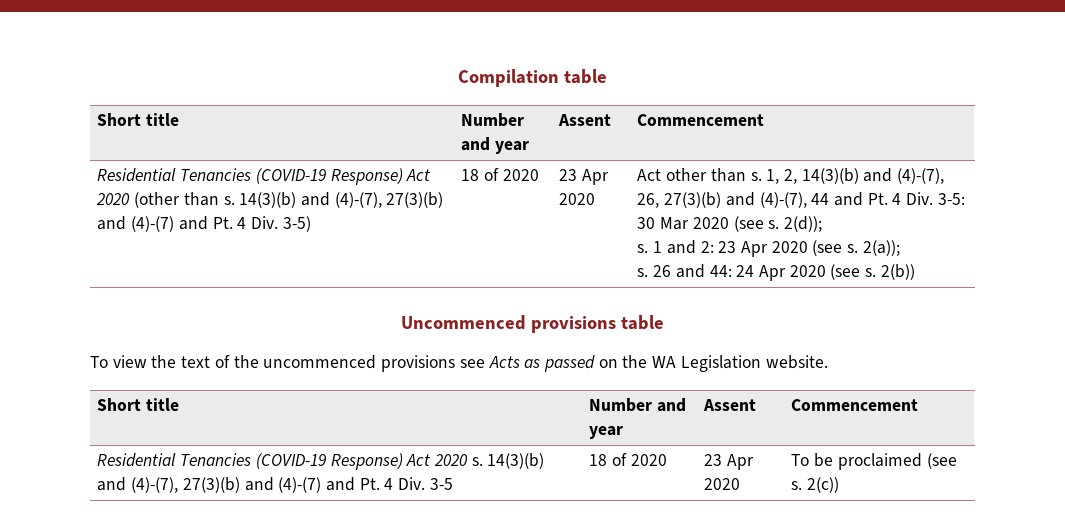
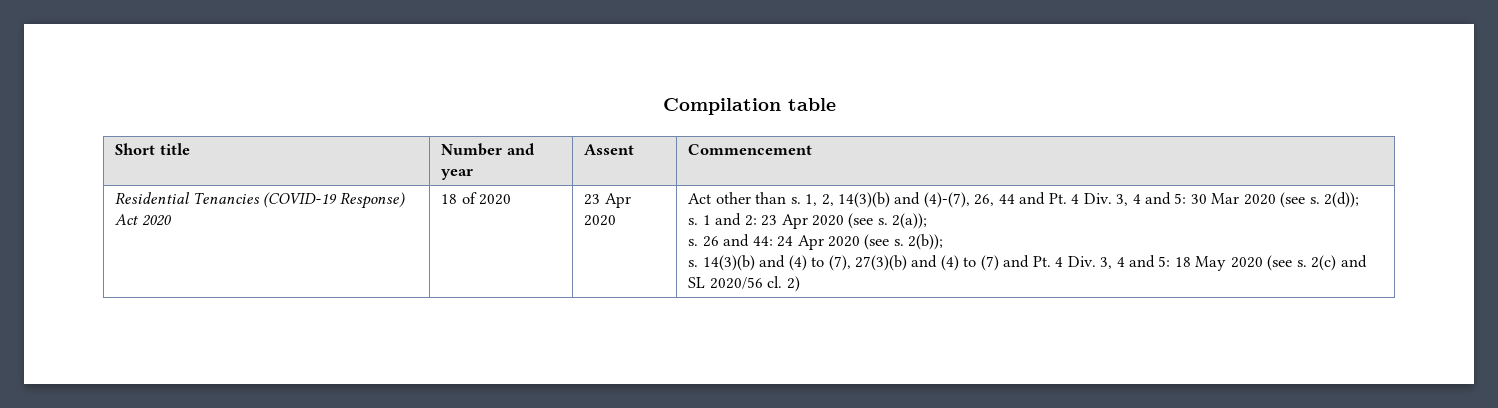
- Residential Tenancies (COVID-19 Response) Act 2020 (other than s. 14(3)(b) and (4)-(7), 27(3)(b) and (4)-(7) and Pt. 4 Div. 3-5)
+ Residential Tenancies (COVID-19 Response) Act 2020
- 1, 2, 14(3)(b) and (4)-(7), 26, 27(3)(b) and (4)-(7), 44 and Pt. 4 Div. 3-5: 30 Mar 2020 (see s.
+ 1, 2, 14(3)(b) and (4)-(7), 26, 44 and Pt. 4 Div. 3, 4 and 5: 30 Mar 2020 (see s.
- 2(b))
- Uncommenced provisions table
- To view the text of the uncommenced provisions see Acts as passed on the WA Legislation website.
- Short title | Number and year | Assent | Commencement
- Residential Tenancies (COVID-19 Response) Act 2020 s. 14(3)(b) and (4)-(7), 27(3)(b) and (4)-(7) and Pt. 4 Div. 3-5 | 18 of 2020 | 23 Apr 2020 | To be proclaimed (see s. 2(c))
+ 2(b));
+ s. 14(3)(b) and (4) to (7), 27(3)(b) and (4) to (7) and Pt. 4 Div. 3, 4 and 5: 18 May 2020 (see s. 2(c) and SL 2020/56 cl. 2)

